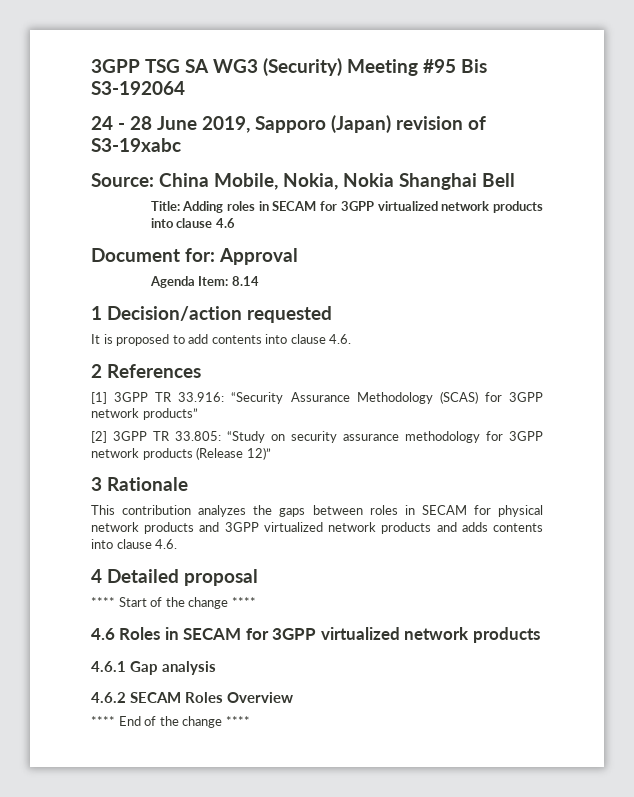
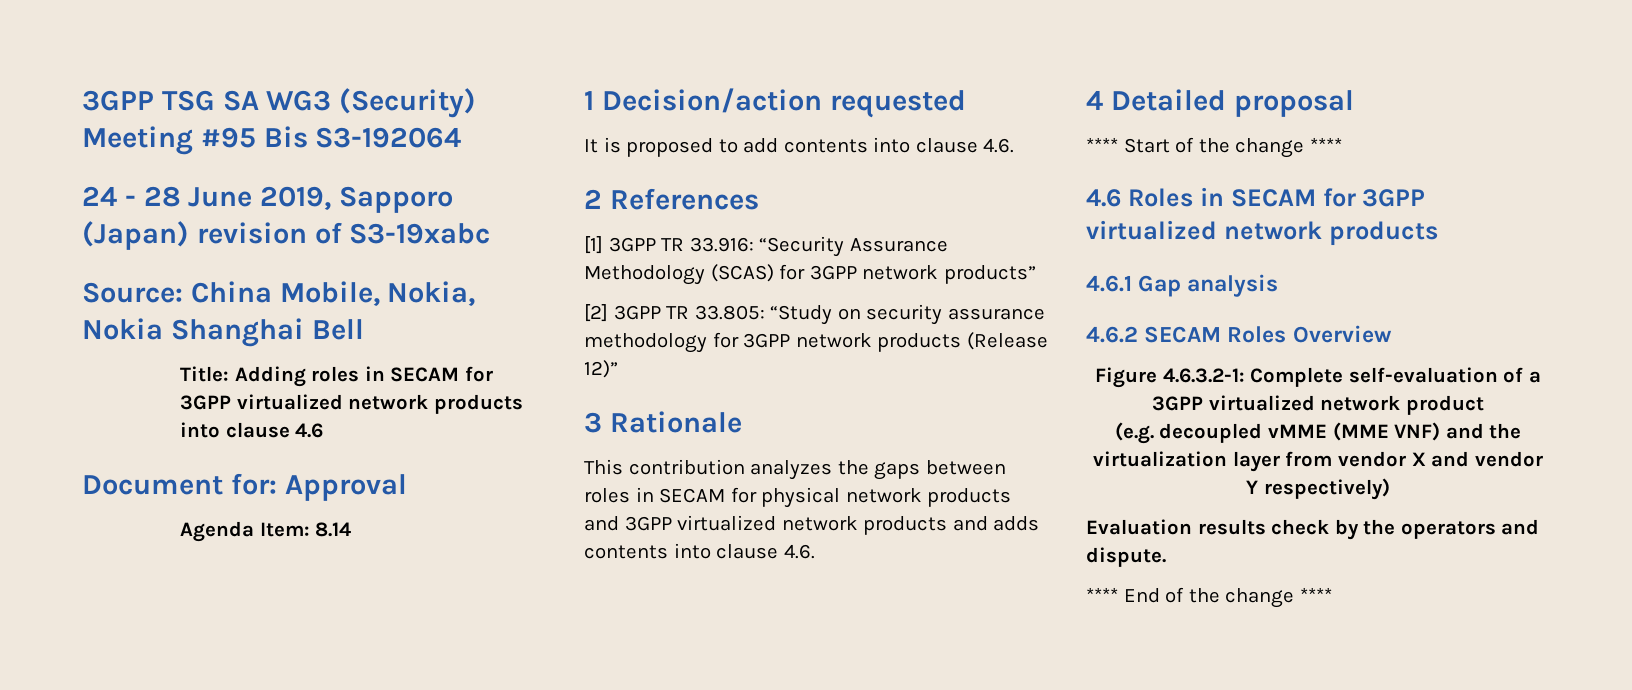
+ Figure 4.6.3.2-1: Complete self-evaluation of a 3GPP virtualized network product
+ (e.g. decoupled vMME (MME VNF) and the virtualization layer from vendor X and vendor Y respectively)
+ Evaluation results check by the operators and dispute.

